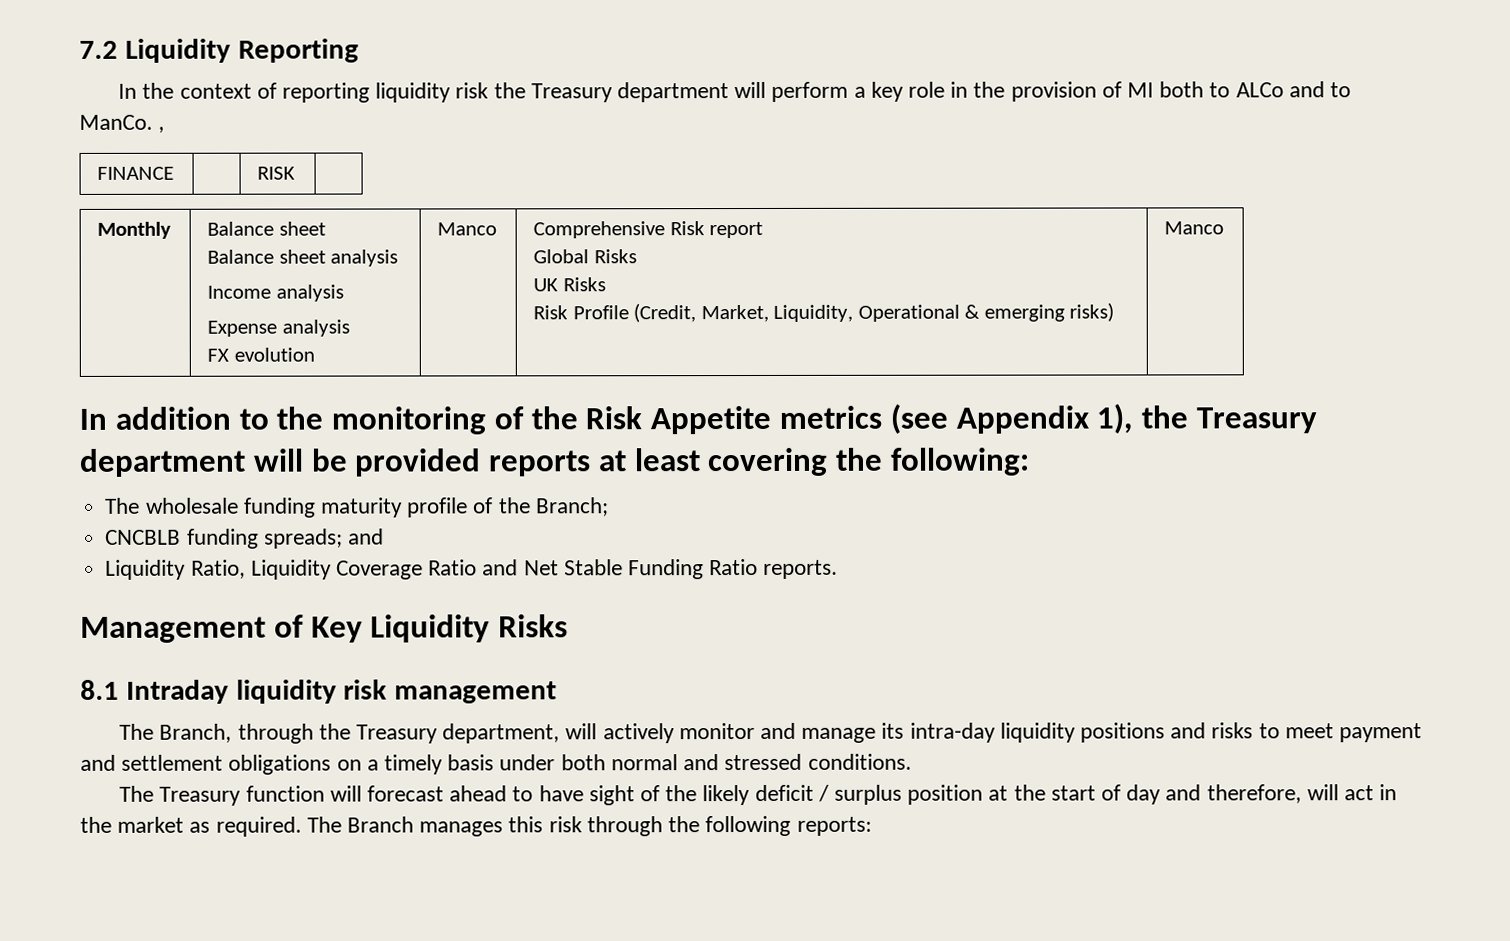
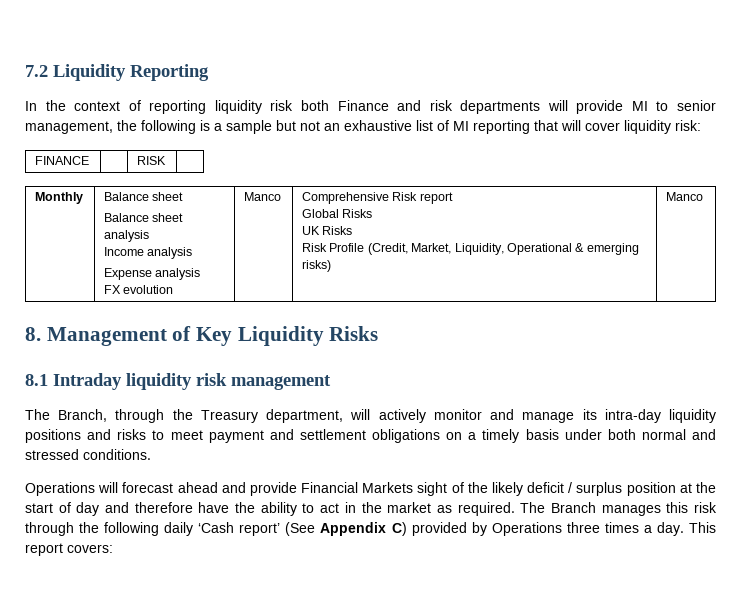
- In the context of reporting liquidity risk the Treasury department will perform a key role in the provision of MI both to ALCo and to ManCo. ,
+ In the context of reporting liquidity risk both Finance and risk departments will provide MI to senior management, the following is a sample but not an exhaustive list of MI reporting that will cover liquidity risk:
- In addition to the monitoring of the Risk Appetite metrics (see Appendix 1), the Treasury department will be provided reports at least covering the following:
- The wholesale funding maturity profile of the Branch;
- CNCBLB funding spreads; and
- Liquidity Ratio, Liquidity Coverage Ratio and Net Stable Funding Ratio reports.
- Management of Key Liquidity Risks
+ 8. Management of Key Liquidity Risks
- The Treasury function will forecast ahead to have sight of the likely deficit / surplus position at the start of day and therefore, will act in the market as required.
+ Operations will forecast ahead and provide Financial Markets sight of the likely deficit / surplus position at the start of day and therefore have the ability to act in the market as required.
- The Branch manages this risk through the following reports:
+ The Branch manages this risk through the following daily ‘Cash report’ (See Appendix C) provided by Operations three times a day. This report covers:

